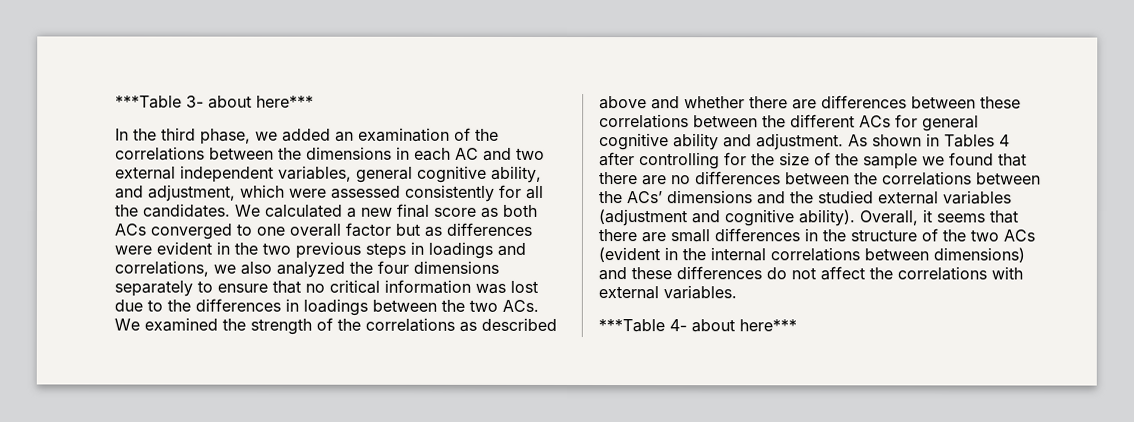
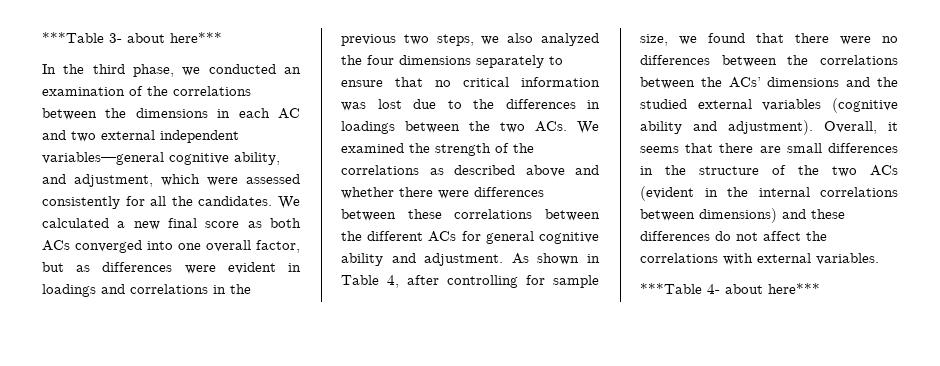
- In the third phase, we added an examination of the correlations between the dimensions in each AC and two external independent variables, general cognitive ability, and adjustment, which were assessed consistently for all the candidates.
+ In the third phase, we conducted an examination of the correlations between the dimensions in each AC and two external independent variables—general cognitive ability, and adjustment, which were assessed consistently for all the candidates.
- We calculated a new final score as both ACs converged to one overall factor but as differences were evident in the two previous steps in loadings and correlations, we also analyzed the four dimensions separately to ensure that no critical information was lost due to the differences in loadings between the two ACs. We examined the strength of the correlations as described above and whether there are differences between these correlations between the different ACs for general cognitive ability and adjustment.
+ We calculated a new final score as both ACs converged into one overall factor, but as differences were evident in loadings and correlations in the previous two steps, we also analyzed the four dimensions separately to ensure that no critical information was lost due to the differences in loadings between the two ACs. We examined the strength of the correlations as described above and whether there were differences between these correlations between the different ACs for general cognitive ability and adjustment.
- As shown in Tables 4 after controlling for the size of the sample we found that there are no differences between the correlations between the ACs’ dimensions and the studied external variables (adjustment and cognitive ability).
+ As shown in Table 4, after controlling for sample size, we found that there were no differences between the correlations between the ACs’ dimensions and the studied external variables (cognitive ability and adjustment).

